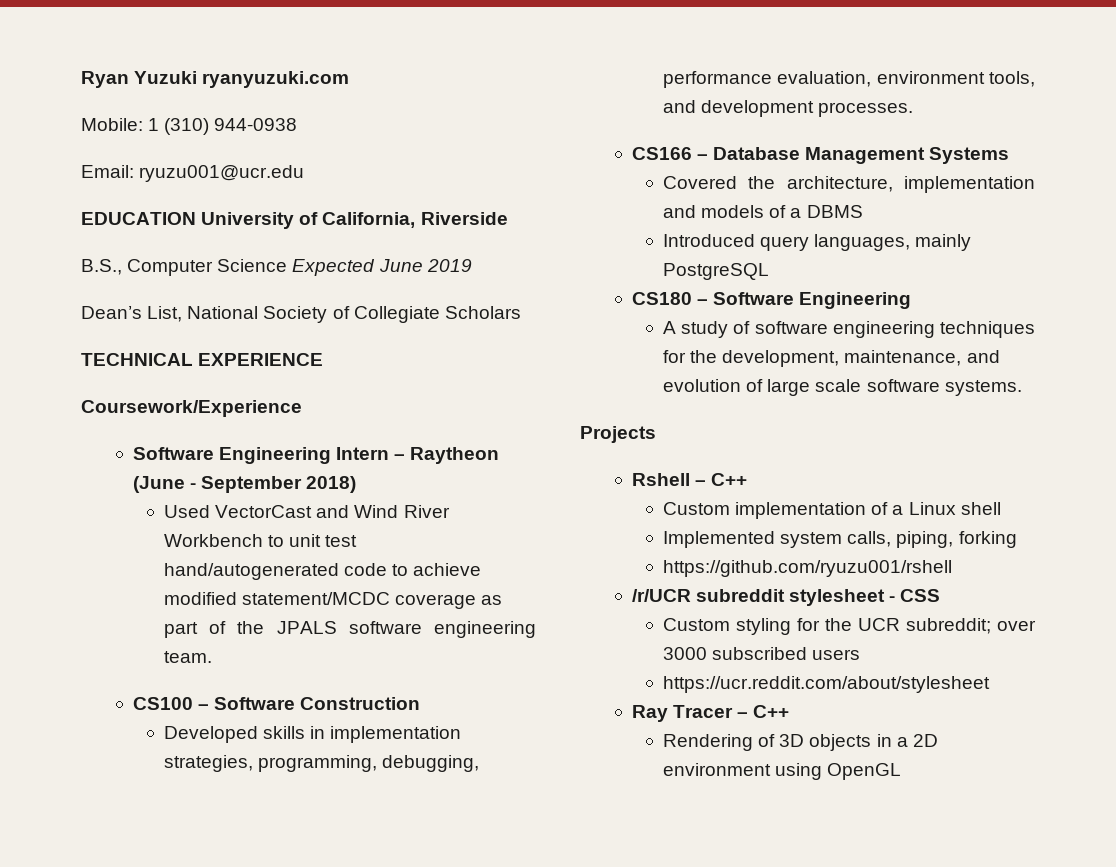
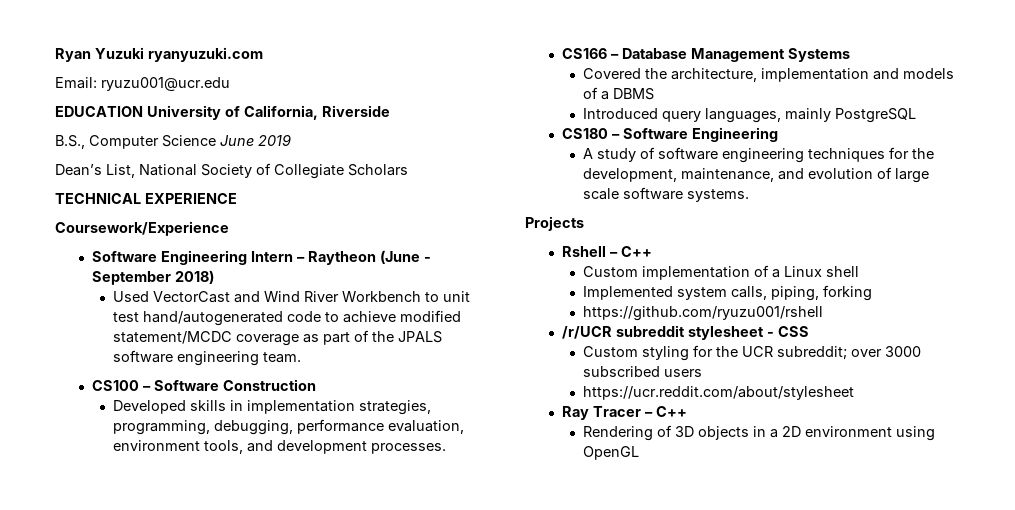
- Mobile: 1 (310) 944-0938
- B.S., Computer Science Expected June 2019
+ B.S., Computer Science June 2019

